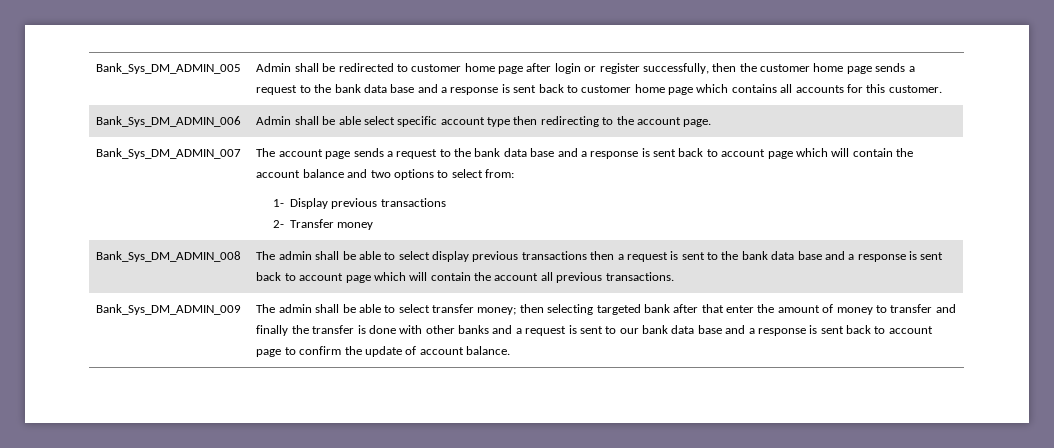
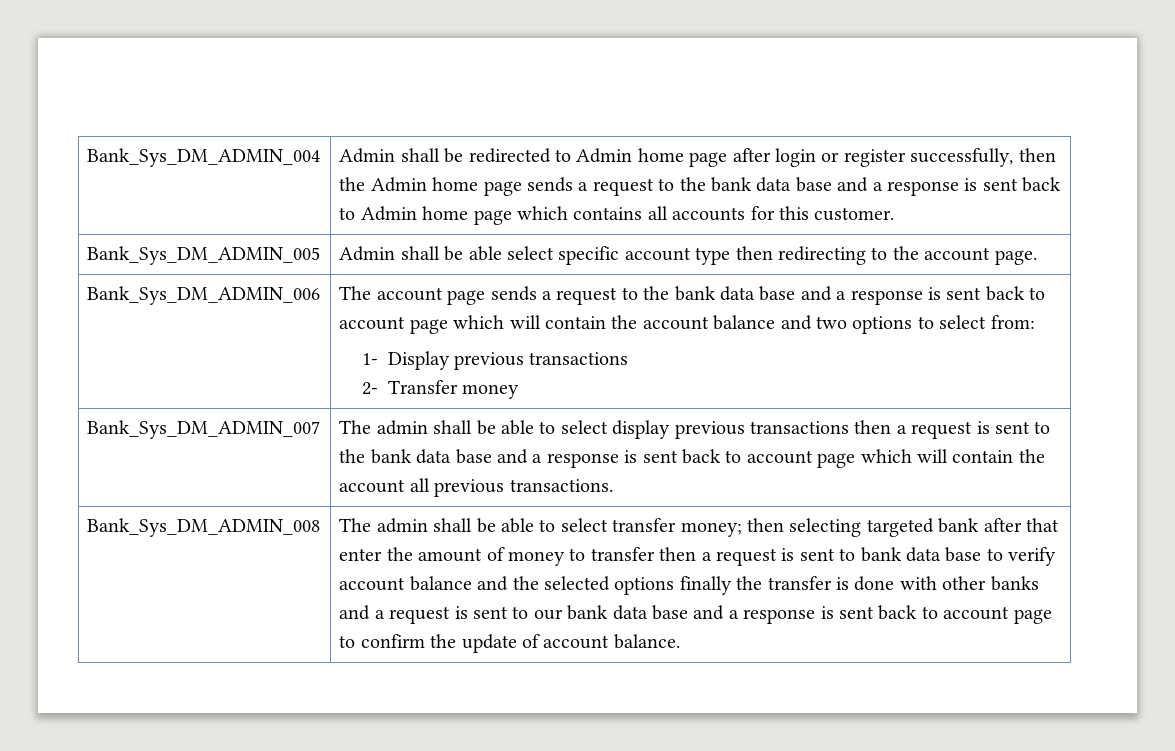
- Bank_Sys_DM_ADMIN_005
+ Bank_Sys_DM_ADMIN_004
- Admin shall be redirected to customer home page after login or register successfully, then the customer home page sends a request to the bank data base and a response is sent back to customer home page which contains all accounts for this customer.
+ Admin shall be redirected to Admin home page after login or register successfully, then the Admin home page sends a request to the bank data base and a response is sent back to Admin home page which contains all accounts for this customer.
- Bank_Sys_DM_ADMIN_006 | Admin shall be able select specific account type then redirecting to the account page.
+ Bank_Sys_DM_ADMIN_005 | Admin shall be able select specific account type then redirecting to the account page.
- Bank_Sys_DM_ADMIN_007 | The account page sends a request to the bank data base and a response is sent back to account page which will contain the account balance and two options to select from:
+ Bank_Sys_DM_ADMIN_006 | The account page sends a request to the bank data base and a response is sent back to account page which will contain the account balance and two options to select from:
- Bank_Sys_DM_ADMIN_008 | The admin shall be able to select display previous transactions then a request is sent to the bank data base and a response is sent back to account page which will contain the account all previous transactions.
+ Bank_Sys_DM_ADMIN_007 | The admin shall be able to select display previous transactions then a request is sent to the bank data base and a response is sent back to account page which will contain the account all previous transactions.
- Bank_Sys_DM_ADMIN_009
+ Bank_Sys_DM_ADMIN_008
- The admin shall be able to select transfer money; then selecting targeted bank after that enter the amount of money to transfer and finally the transfer is done with other banks and a request is sent to our bank data base and a response is sent back to account page to confirm the update of account balance.
+ The admin shall be able to select transfer money; then selecting targeted bank after that enter the amount of money to transfer then a request is sent to bank data base to verify account balance and the selected options finally the transfer is done with other banks and a request is sent to our bank data base and a response is sent back to account page to confirm the update of account balance.

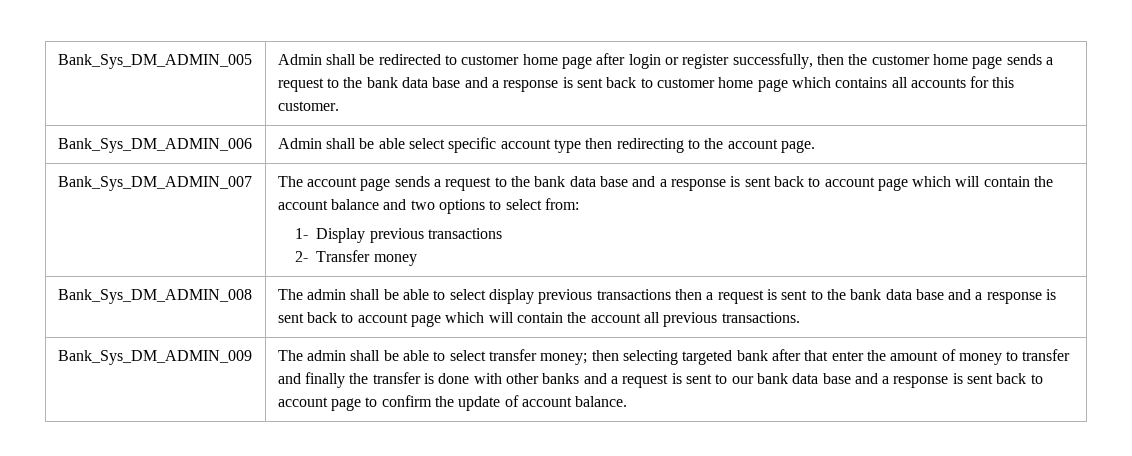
- Bank_Sys_DM_ADMIN_004
+ Bank_Sys_DM_ADMIN_005
- Admin shall be redirected to Admin home page after login or register successfully, then the Admin home page sends a request to the bank data base and a response is sent back to Admin home page which contains all accounts for this customer.
+ Admin shall be redirected to customer home page after login or register successfully, then the customer home page sends a request to the bank data base and a response is sent back to customer home page which contains all accounts for this customer.
- Bank_Sys_DM_ADMIN_005 | Admin shall be able select specific account type then redirecting to the account page.
+ Bank_Sys_DM_ADMIN_006 | Admin shall be able select specific account type then redirecting to the account page.
- Bank_Sys_DM_ADMIN_006 | The account page sends a request to the bank data base and a response is sent back to account page which will contain the account balance and two options to select from:
+ Bank_Sys_DM_ADMIN_007 | The account page sends a request to the bank data base and a response is sent back to account page which will contain the account balance and two options to select from:
- Bank_Sys_DM_ADMIN_007 | The admin shall be able to select display previous transactions then a request is sent to the bank data base and a response is sent back to account page which will contain the account all previous transactions.
+ Bank_Sys_DM_ADMIN_008 | The admin shall be able to select display previous transactions then a request is sent to the bank data base and a response is sent back to account page which will contain the account all previous transactions.
- Bank_Sys_DM_ADMIN_008
+ Bank_Sys_DM_ADMIN_009
- The admin shall be able to select transfer money; then selecting targeted bank after that enter the amount of money to transfer then a request is sent to bank data base to verify account balance and the selected options finally the transfer is done with other banks and a request is sent to our bank data base and a response is sent back to account page to confirm the update of account balance.
+ The admin shall be able to select transfer money; then selecting targeted bank after that enter the amount of money to transfer and finally the transfer is done with other banks and a request is sent to our bank data base and a response is sent back to account page to confirm the update of account balance.

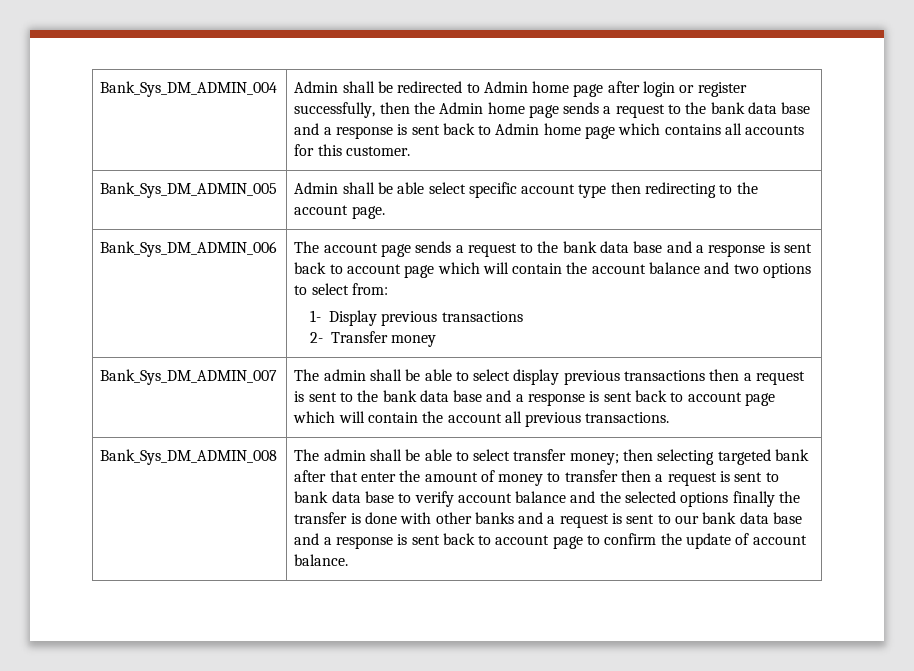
- Bank_Sys_DM_ADMIN_005
+ Bank_Sys_DM_ADMIN_004
- Admin shall be redirected to customer home page after login or register successfully, then the customer home page sends a request to the bank data base and a response is sent back to customer home page which contains all accounts for this customer.
+ Admin shall be redirected to Admin home page after login or register successfully, then the Admin home page sends a request to the bank data base and a response is sent back to Admin home page which contains all accounts for this customer.
- Bank_Sys_DM_ADMIN_006 | Admin shall be able select specific account type then redirecting to the account page.
+ Bank_Sys_DM_ADMIN_005 | Admin shall be able select specific account type then redirecting to the account page.
- Bank_Sys_DM_ADMIN_007 | The account page sends a request to the bank data base and a response is sent back to account page which will contain the account balance and two options to select from:
+ Bank_Sys_DM_ADMIN_006 | The account page sends a request to the bank data base and a response is sent back to account page which will contain the account balance and two options to select from:
- Bank_Sys_DM_ADMIN_008 | The admin shall be able to select display previous transactions then a request is sent to the bank data base and a response is sent back to account page which will contain the account all previous transactions.
+ Bank_Sys_DM_ADMIN_007 | The admin shall be able to select display previous transactions then a request is sent to the bank data base and a response is sent back to account page which will contain the account all previous transactions.
- Bank_Sys_DM_ADMIN_009
+ Bank_Sys_DM_ADMIN_008
- The admin shall be able to select transfer money; then selecting targeted bank after that enter the amount of money to transfer and finally the transfer is done with other banks and a request is sent to our bank data base and a response is sent back to account page to confirm the update of account balance.
+ The admin shall be able to select transfer money; then selecting targeted bank after that enter the amount of money to transfer then a request is sent to bank data base to verify account balance and the selected options finally the transfer is done with other banks and a request is sent to our bank data base and a response is sent back to account page to confirm the update of account balance.

